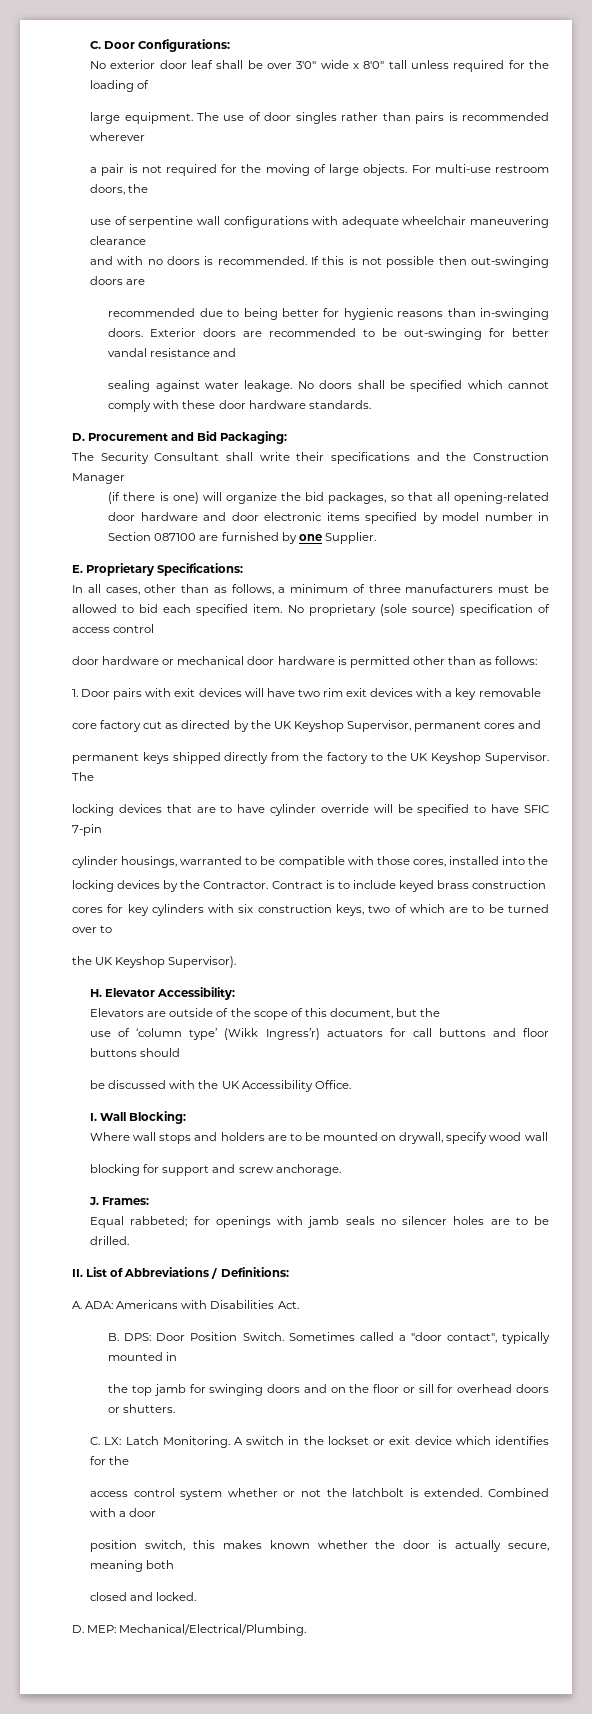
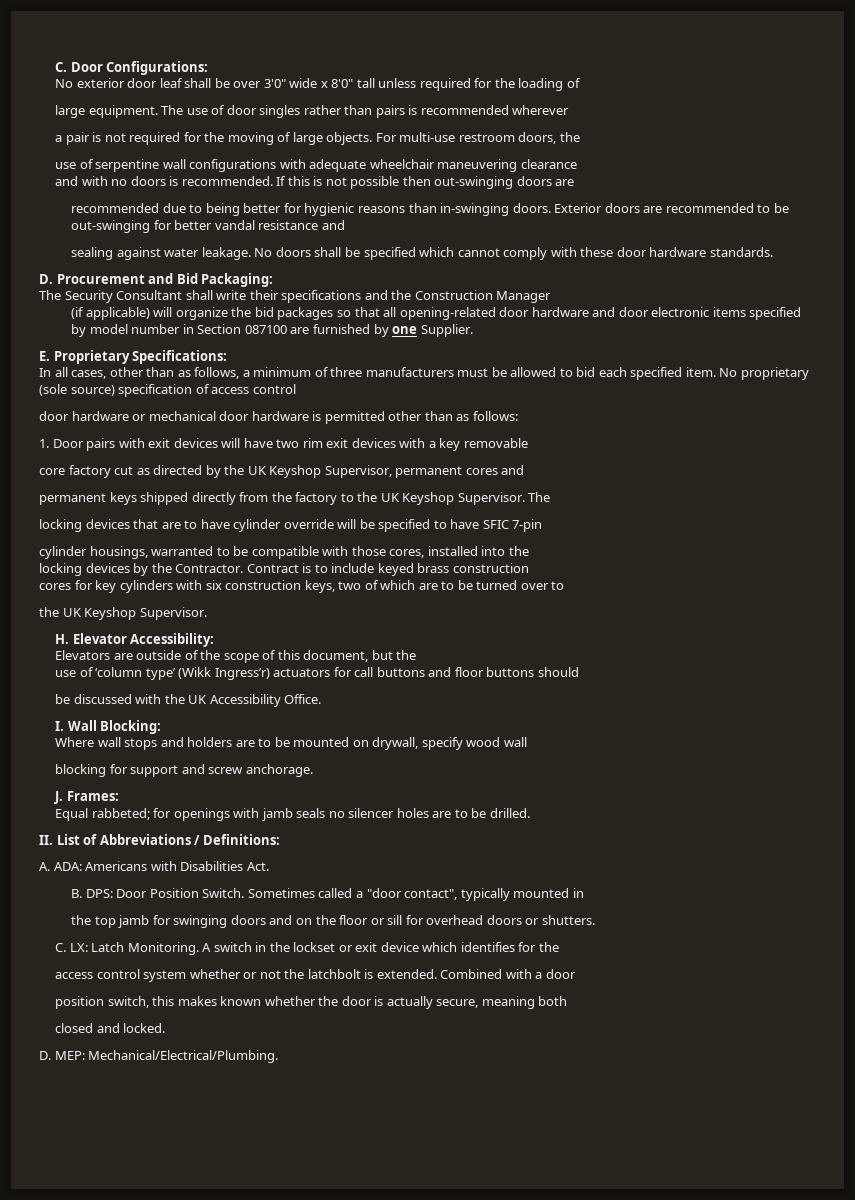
- (if there is one) will organize the bid packages, so that all opening-related door hardware and door electronic items specified by model number in Section 087100 are furnished by one Supplier.
+ (if applicable) will organize the bid packages so that all opening-related door hardware and door electronic items specified by model number in Section 087100 are furnished by one Supplier.
  cores for key cylinders with six construction keys, two of which are to be turned over to
- the UK Keyshop Supervisor).
+ the UK Keyshop Supervisor.

